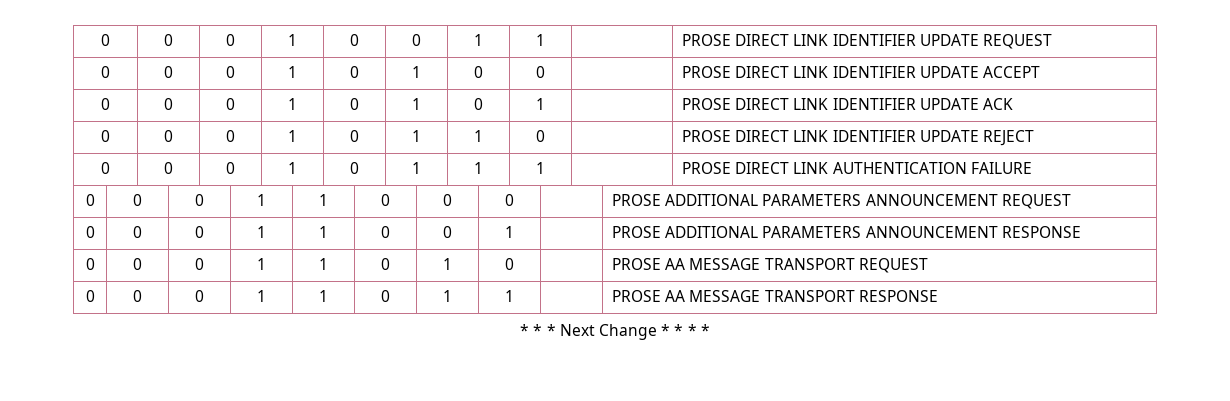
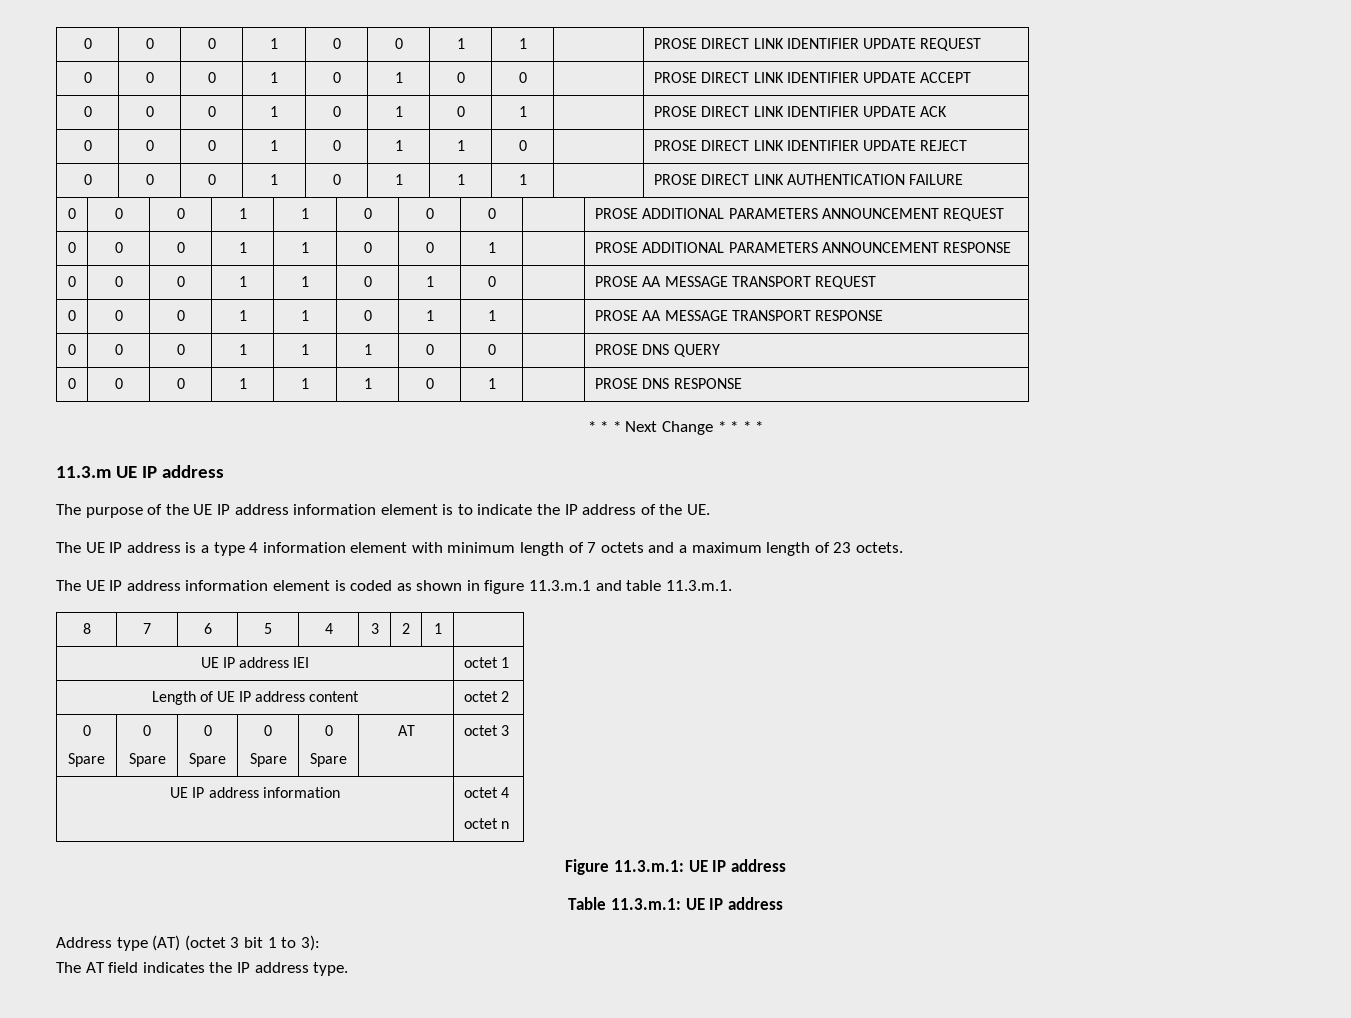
+ 0 | 0 | 0 | 1 | 1 | 1 | 0 | 0 | | PROSE DNS QUERY
+ 0 | 0 | 0 | 1 | 1 | 1 | 0 | 1 | | PROSE DNS RESPONSE
+ 11.3.m UE IP address
+ The purpose of the UE IP address information element is to indicate the IP address of the UE.
+ The UE IP address is a type 4 information element with minimum length of 7 octets and a maximum length of 23 octets.
+ The UE IP address information element is coded as shown in figure 11.3.m.1 and table 11.3.m.1.
+ 8 | 7 | 6 | 5 | 4 | 3 | 2 | 1 |
+ UE IP address IEI | octet 1
+ Length of UE IP address content | octet 2
+ 0
+ Spare | 0
+ Spare | 0
+ Spare | 0
+ Spare | 0
+ Spare | AT | octet 3
+ UE IP address information | octet 4
+ octet n
+ Figure 11.3.m.1: UE IP address
+ Table 11.3.m.1: UE IP address
+ Address type (AT) (octet 3 bit 1 to 3):
+ The AT field indicates the IP address type.

